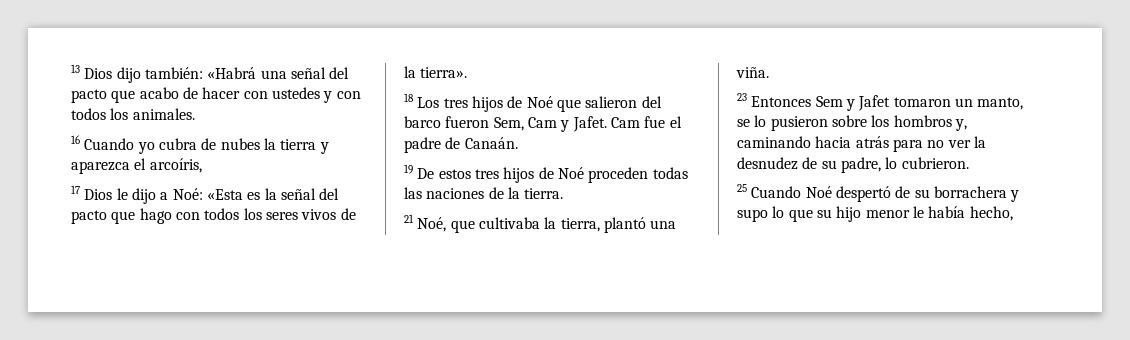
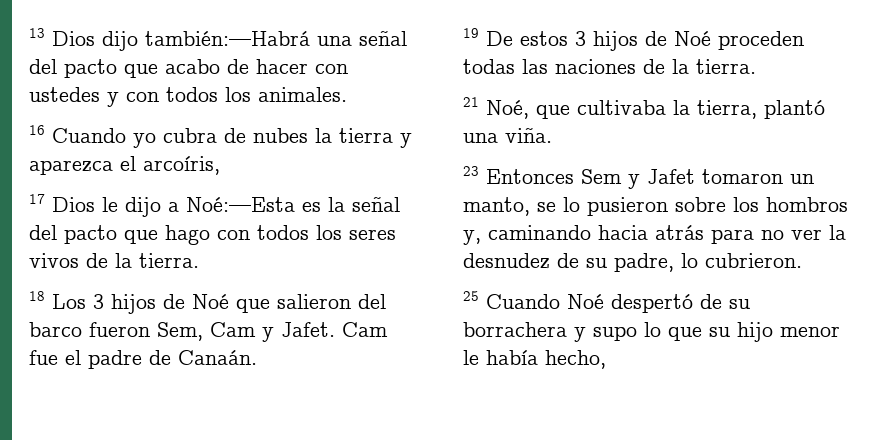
- 13 Dios dijo también: «Habrá una señal del pacto que acabo de hacer con ustedes y con todos los animales.
+ 13 Dios dijo también:—Habrá una señal del pacto que acabo de hacer con ustedes y con todos los animales.
- 17 Dios le dijo a Noé: «Esta es la señal del pacto que hago con todos los seres vivos de la tierra».
+ 17 Dios le dijo a Noé:—Esta es la señal del pacto que hago con todos los seres vivos de la tierra.
- 18 Los tres hijos de Noé que salieron del barco fueron Sem, Cam y Jafet.
+ 18 Los 3 hijos de Noé que salieron del barco fueron Sem, Cam y Jafet.
- 19 De estos tres hijos de Noé proceden todas las naciones de la tierra.
+ 19 De estos 3 hijos de Noé proceden todas las naciones de la tierra.

